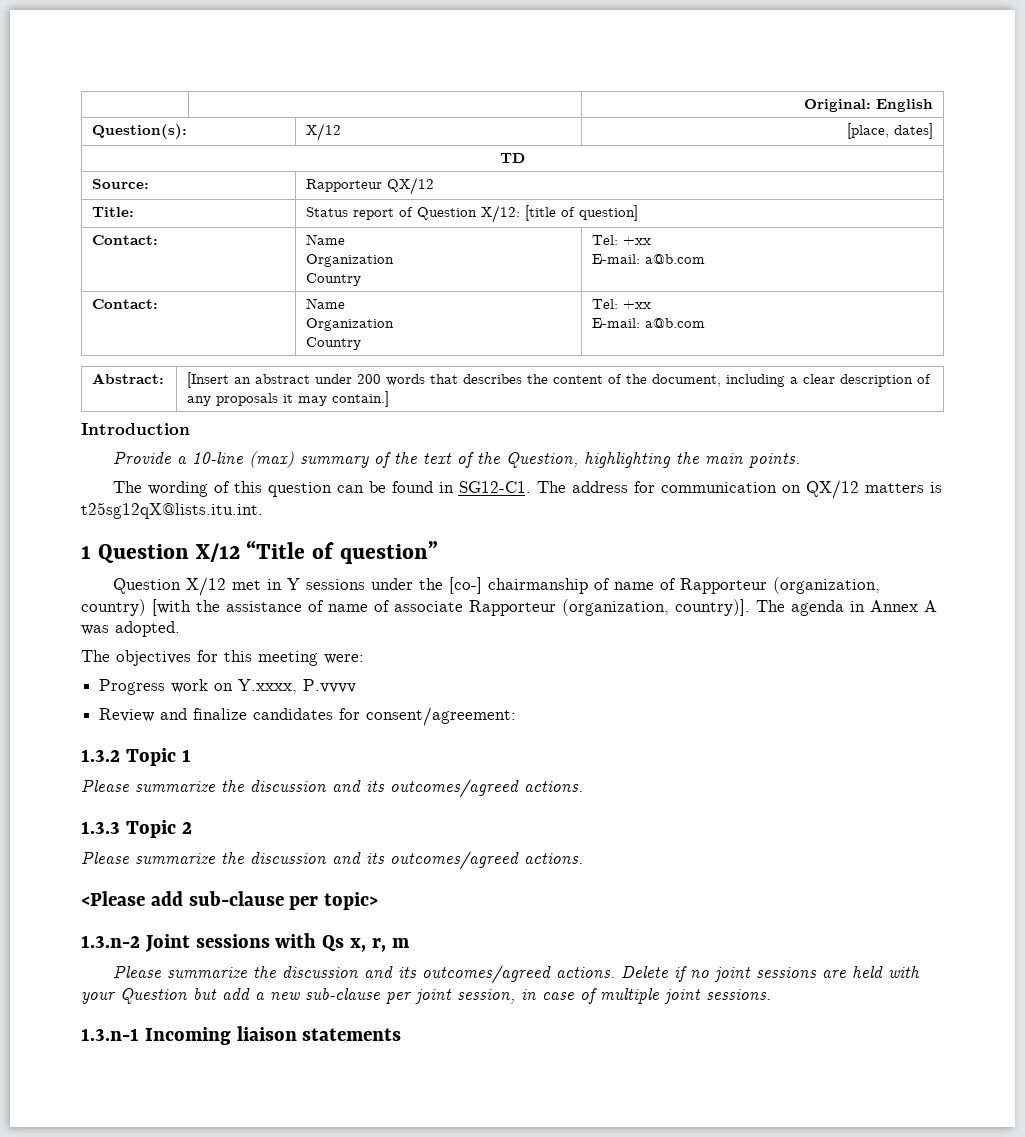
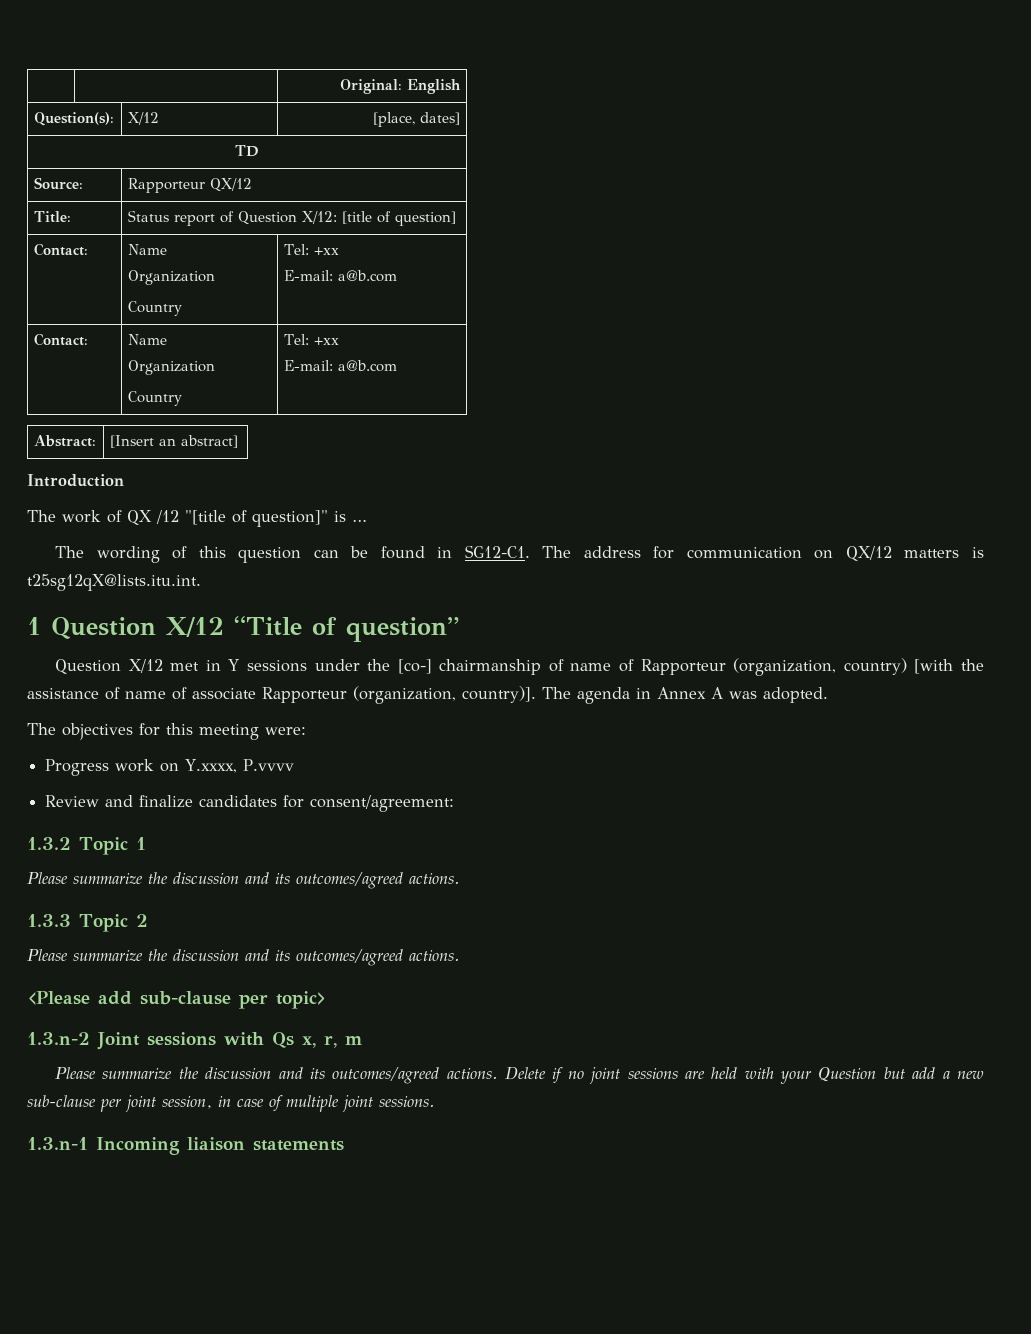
- Abstract: | [Insert an abstract under 200 words that describes the content of the document, including a clear description of any proposals it may contain.]
+ Abstract: | [Insert an abstract]
  Introduction
- Provide a 10-line (max) summary of the text of the Question, highlighting the main points.
+ The work of QX /12 "[title of question]" is …

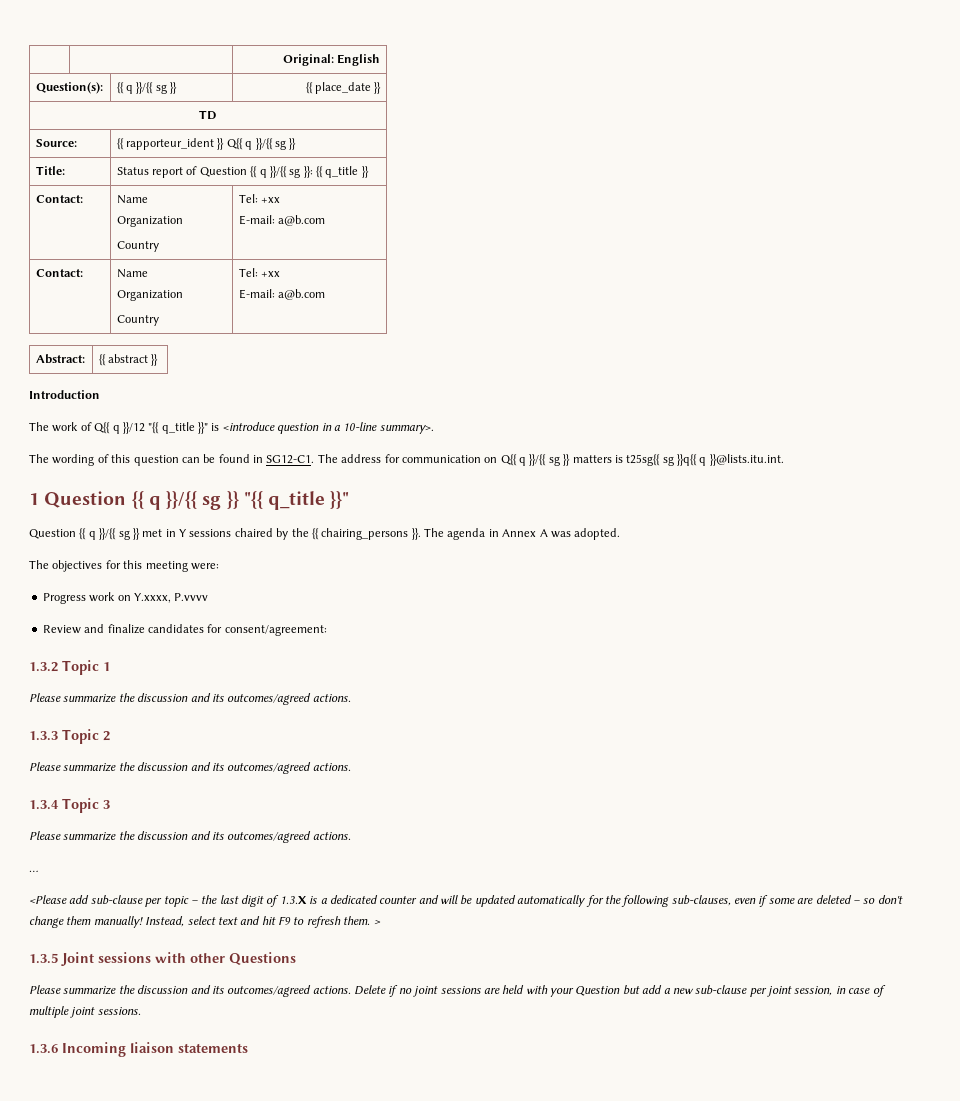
- Question(s): | X/12 | [place, dates]
+ Question(s): | {{ q }}/{{ sg }} | {{ place_date }}
  TD
- Source: | Rapporteur QX/12
+ Source: | {{ rapporteur_ident }} Q{{ q }}/{{ sg }}
- Title: | Status report of Question X/12: [title of question]
+ Title: | Status report of Question {{ q }}/{{ sg }}: {{ q_title }}
- Abstract: | [Insert an abstract]
+ Abstract: | {{ abstract }}
- The work of QX /12 "[title of question]" is …
+ The work of Q{{ q }}/12 "{{ q_title }}" is <introduce question in a 10-line summary>.
- The address for communication on QX/12 matters is t25sg12qX@lists.itu.int.
- 1 Question X/12 “Title of question”
- Question X/12 met in Y sessions under the [co-] chairmanship of name of Rapporteur (organization, country) [with the assistance of name of associate Rapporteur (organization, country)].
+ The address for communication on Q{{ q }}/{{ sg }} matters is t25sg{{ sg }}q{{ q }}@lists.itu.int.
+ 1 Question {{ q }}/{{ sg }} "{{ q_title }}"
+ Question {{ q }}/{{ sg }} met in Y sessions chaired by the {{ chairing_persons }}.
- <Please add sub-clause per topic>
- 1.3.n-2 Joint sessions with Qs x, r, m
+ 1.3.4 Topic 3
+ Please summarize the discussion and its outcomes/agreed actions.
+ …
+ <Please add sub-clause per topic – the last digit of 1.3.X is a dedicated counter and will be updated automatically for the following sub-clauses, even if some are deleted – so don't change them manually! Instead, select text and hit F9 to refresh them. >
+ 1.3.5 Joint sessions with other Questions
- 1.3.n-1 Incoming liaison statements
+ 1.3.6 Incoming liaison statements

